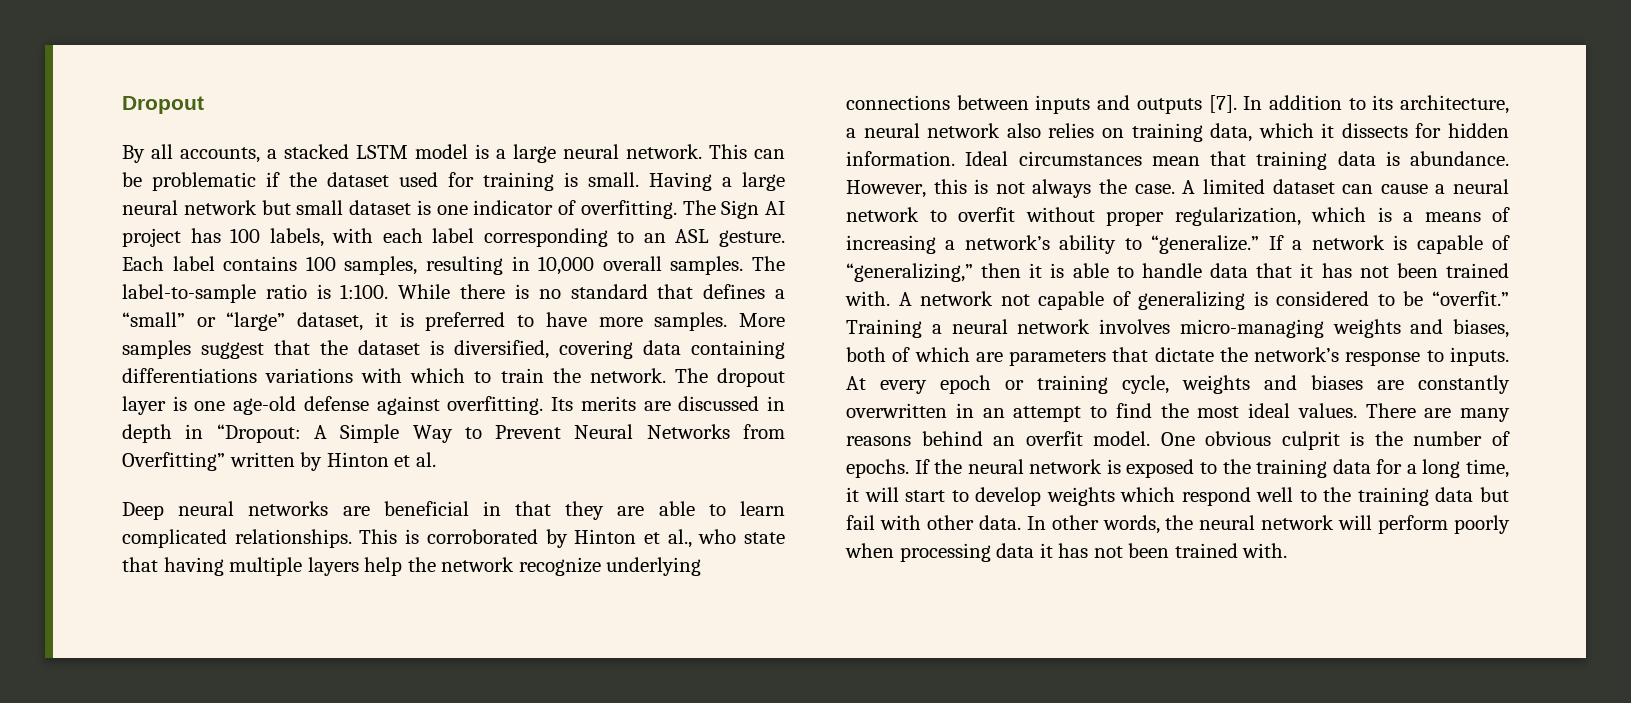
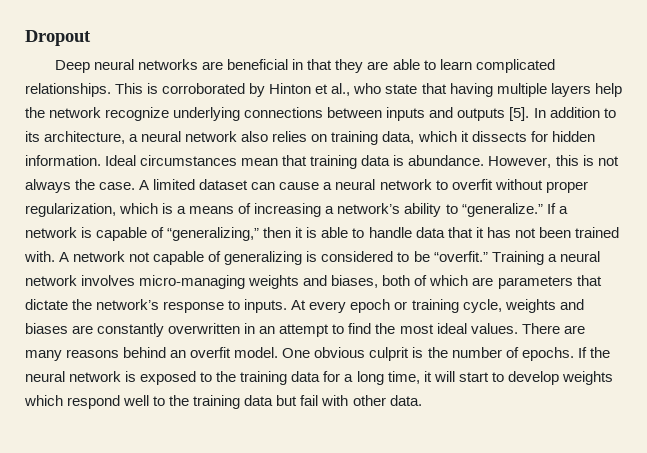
- By all accounts, a stacked LSTM model is a large neural network. This can be problematic if the dataset used for training is small. Having a large neural network but small dataset is one indicator of overfitting. The Sign AI project has 100 labels, with each label corresponding to an ASL gesture. Each label contains 100 samples, resulting in 10,000 overall samples. The label-to-sample ratio is 1:100. While there is no standard that defines a “small” or “large” dataset, it is preferred to have more samples. More samples suggest that the dataset is diversified, covering data containing differentiations variations with which to train the network. The dropout layer is one age-old defense against overfitting. Its merits are discussed in depth in “Dropout: A Simple Way to Prevent Neural Networks from Overfitting” written by Hinton et al.
- This is corroborated by Hinton et al., who state that having multiple layers help the network recognize underlying connections between inputs and outputs [7].
+ This is corroborated by Hinton et al., who state that having multiple layers help the network recognize underlying connections between inputs and outputs [5].
- In other words, the neural network will perform poorly when processing data it has not been trained with.

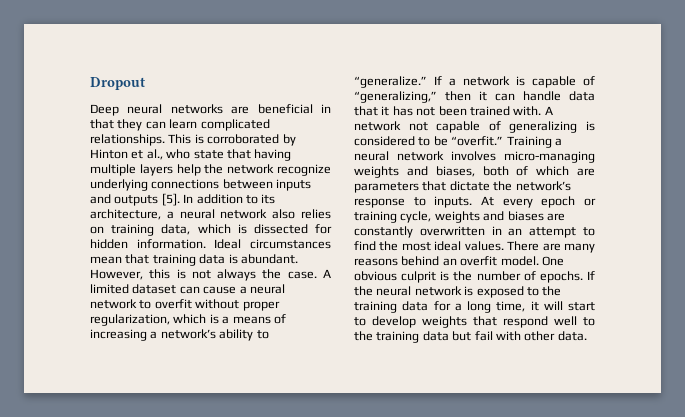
- Deep neural networks are beneficial in that they are able to learn complicated relationships.
+ Deep neural networks are beneficial in that they can learn complicated relationships.
- In addition to its architecture, a neural network also relies on training data, which it dissects for hidden information.
+ In addition to its architecture, a neural network also relies on training data, which is dissected for hidden information.
- Ideal circumstances mean that training data is abundance.
+ Ideal circumstances mean that training data is abundant.
- If a network is capable of “generalizing,” then it is able to handle data that it has not been trained with.
+ If a network is capable of “generalizing,” then it can handle data that it has not been trained with.
- If the neural network is exposed to the training data for a long time, it will start to develop weights which respond well to the training data but fail with other data.
+ If the neural network is exposed to the training data for a long time, it will start to develop weights that respond well to the training data but fail with other data.

